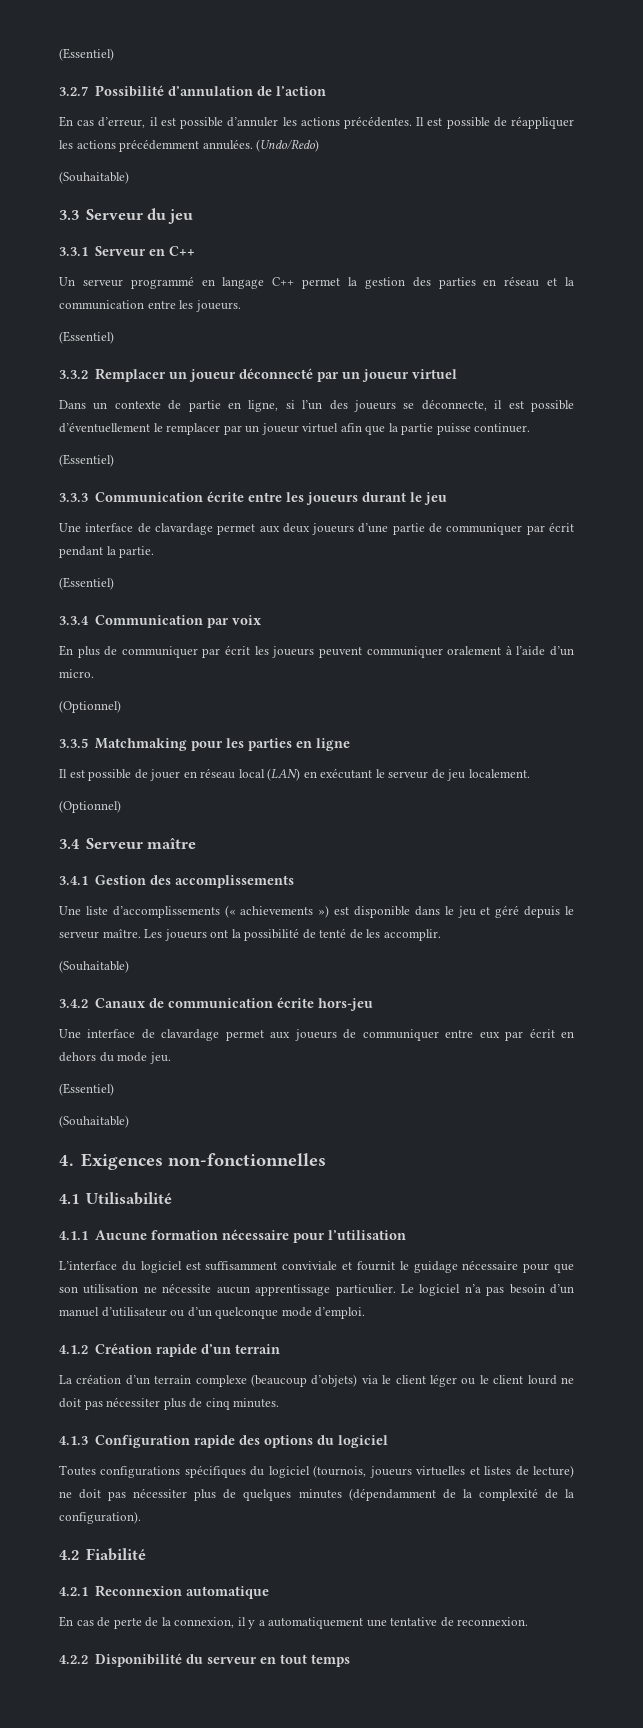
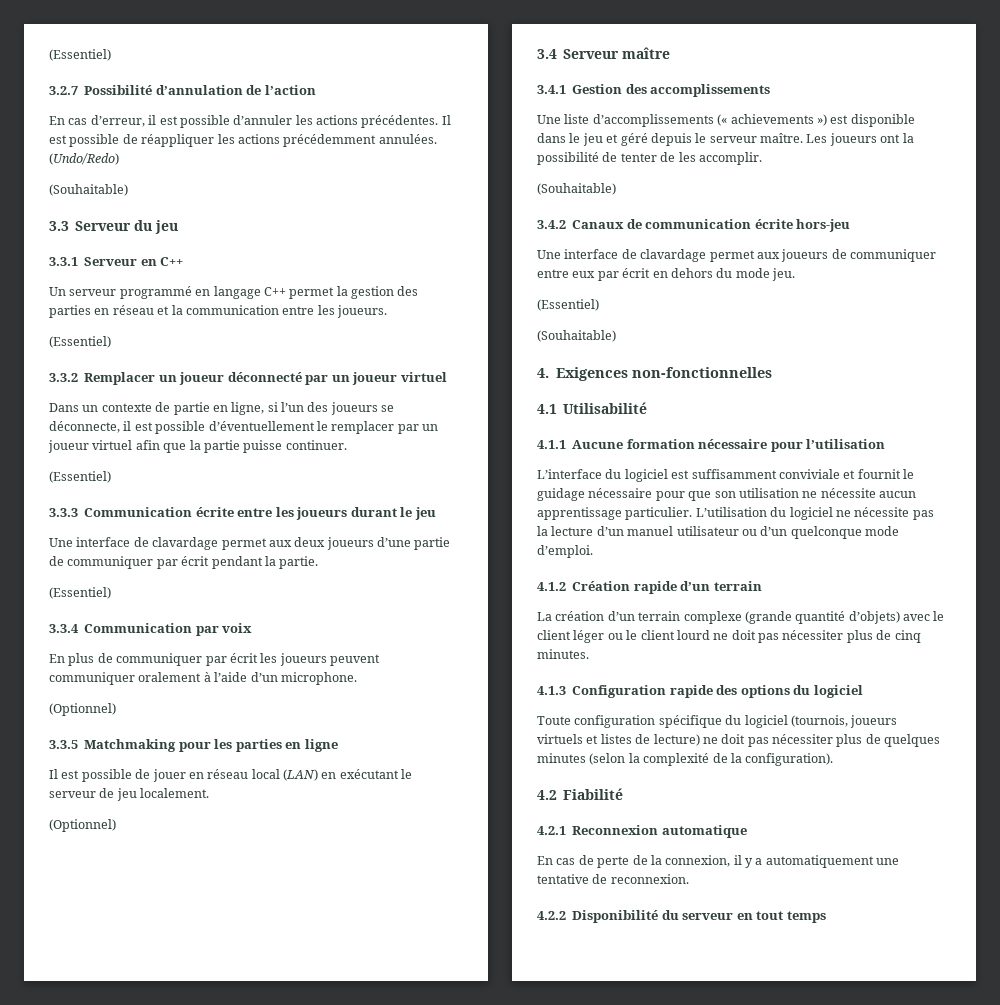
- En plus de communiquer par écrit les joueurs peuvent communiquer oralement à l’aide d’un micro.
+ En plus de communiquer par écrit les joueurs peuvent communiquer oralement à l’aide d’un microphone.
- Les joueurs ont la possibilité de tenté de les accomplir.
+ Les joueurs ont la possibilité de tenter de les accomplir.
- Le logiciel n’a pas besoin d’un manuel d’utilisateur ou d’un quelconque mode d’emploi.
+ L’utilisation du logiciel ne nécessite pas la lecture d’un manuel utilisateur ou d’un quelconque mode d’emploi.
- La création d’un terrain complexe (beaucoup d’objets) via le client léger ou le client lourd ne doit pas nécessiter plus de cinq minutes.
+ La création d’un terrain complexe (grande quantité d’objets) avec le client léger ou le client lourd ne doit pas nécessiter plus de cinq minutes.
- Toutes configurations spécifiques du logiciel (tournois, joueurs virtuelles et listes de lecture) ne doit pas nécessiter plus de quelques minutes (dépendamment de la complexité de la configuration).
+ Toute configuration spécifique du logiciel (tournois, joueurs virtuels et listes de lecture) ne doit pas nécessiter plus de quelques minutes (selon la complexité de la configuration).

